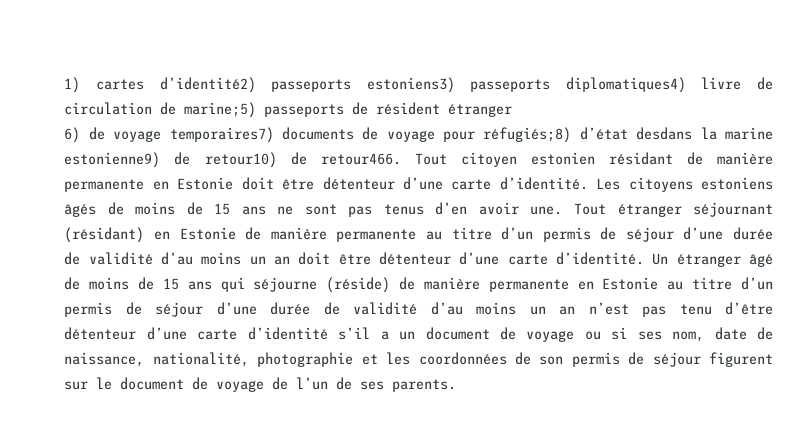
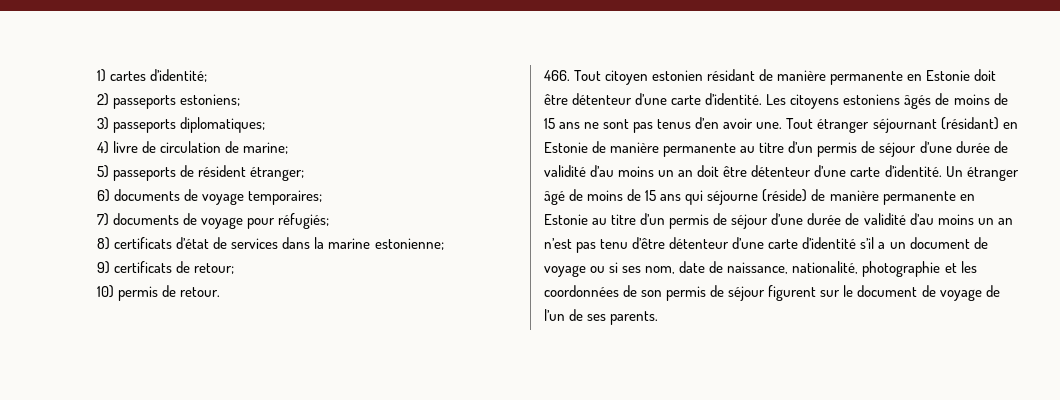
- 1) cartes d’identité2) passeports estoniens3) passeports diplomatiques4) livre de circulation de marine;5) passeports de résident étranger
+ 1) cartes d’identité;
+ 2) passeports estoniens;
+ 3) passeports diplomatiques;
+ 4) livre de circulation de marine;
+ 5) passeports de résident étranger;
- 6) de voyage temporaires7) documents de voyage pour réfugiés;8) d’état desdans la marine estonienne9) de retour10) de retour466. Tout citoyen estonien résidant de manière permanente en Estonie doit être détenteur d’une carte d’identité.
+ 6) documents de voyage temporaires;
+ 7) documents de voyage pour réfugiés;
+ 8) certificats d’état de services dans la marine estonienne;
+ 9) certificats de retour;
+ 10) permis de retour.
+ 466. Tout citoyen estonien résidant de manière permanente en Estonie doit être détenteur d’une carte d’identité.

